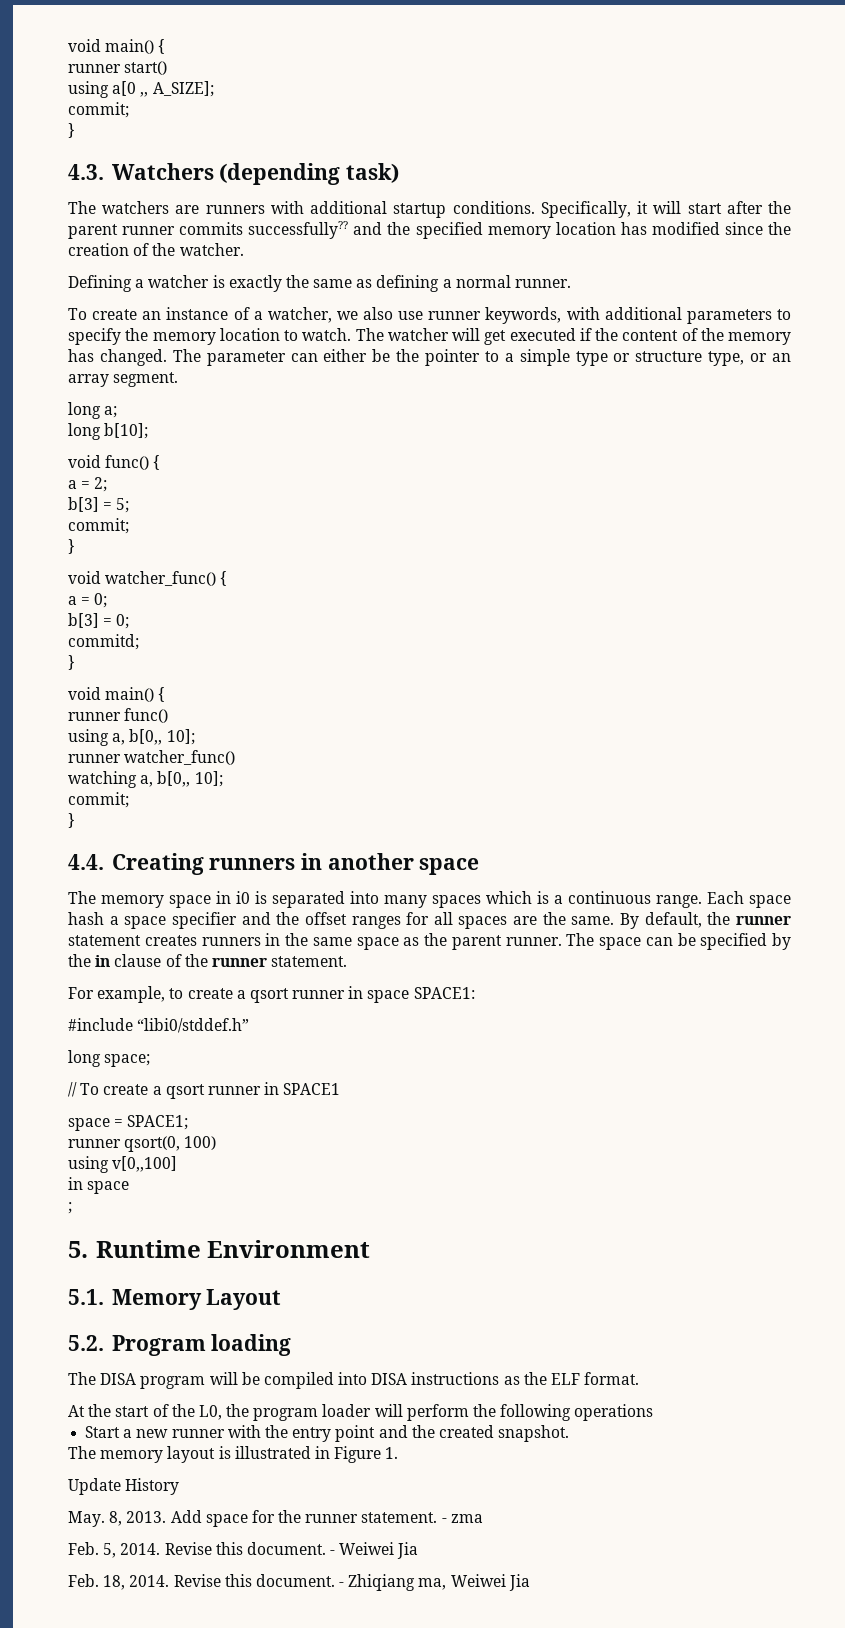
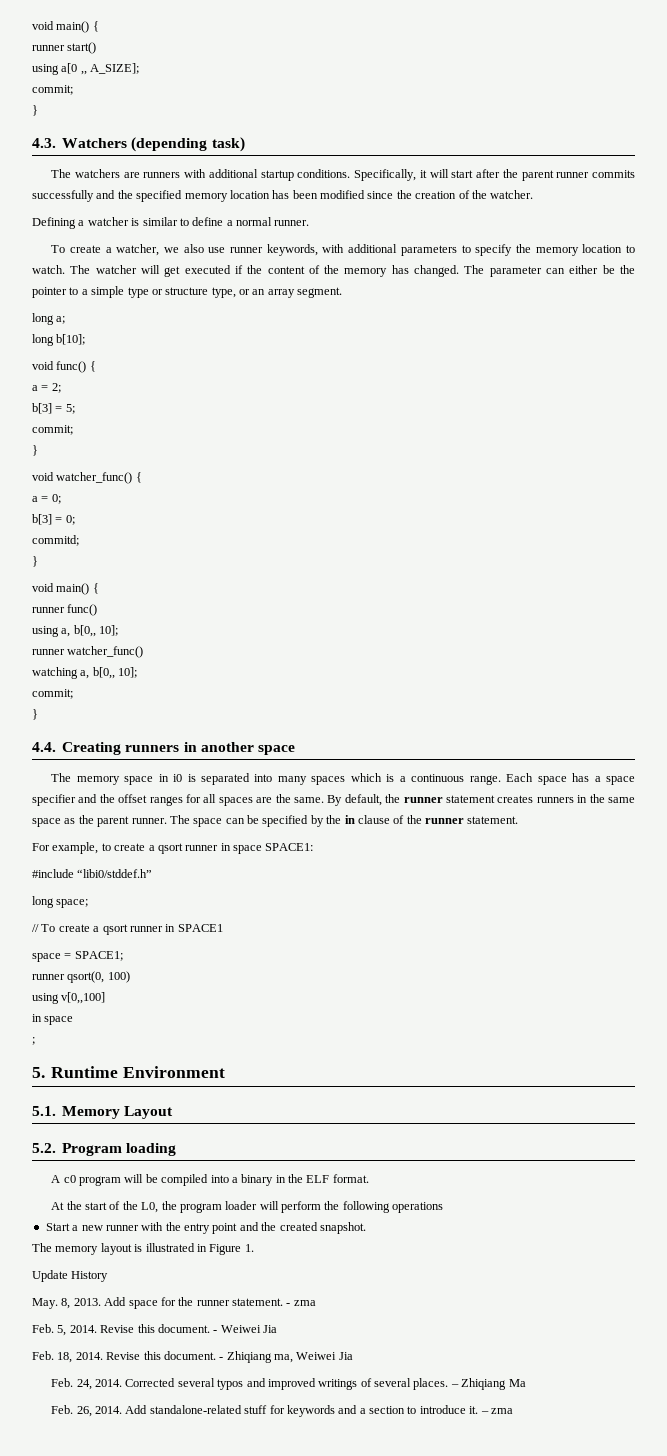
- Specifically, it will start after the parent runner commits successfully?? and the specified memory location has modified since the creation of the watcher.
+ Specifically, it will start after the parent runner commits successfully and the specified memory location has been modified since the creation of the watcher.
- Defining a watcher is exactly the same as defining a normal runner.
+ Defining a watcher is similar to define a normal runner.
- To create an instance of a watcher, we also use runner keywords, with additional parameters to specify the memory location to watch.
+ To create a watcher, we also use runner keywords, with additional parameters to specify the memory location to watch.
- Each space hash a space specifier and the offset ranges for all spaces are the same.
+ Each space has a space specifier and the offset ranges for all spaces are the same.
- The DISA program will be compiled into DISA instructions as the ELF format.
+ A c0 program will be compiled into a binary in the ELF format.
+ Feb. 24, 2014. Corrected several typos and improved writings of several places. – Zhiqiang Ma
+ Feb. 26, 2014. Add standalone-related stuff for keywords and a section to introduce it. – zma

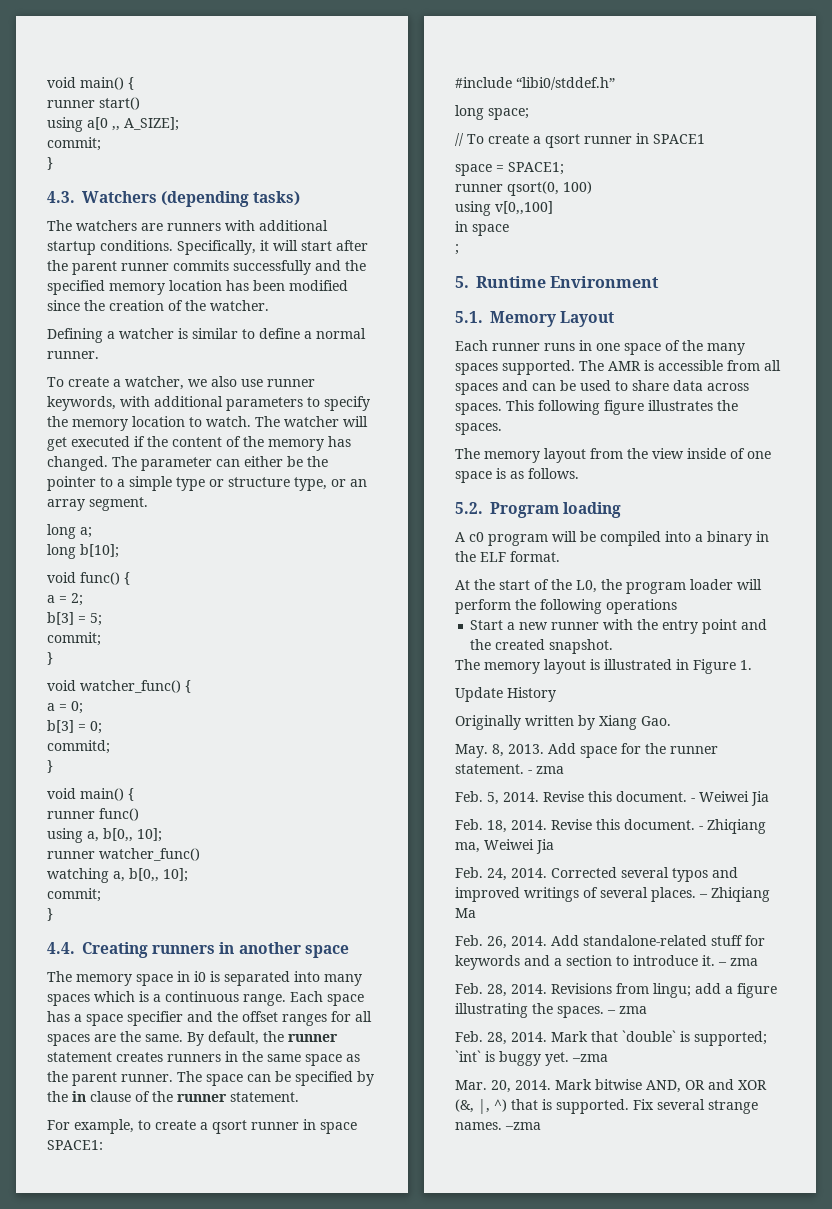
- 4.3. Watchers (depending task)
+ 4.3. Watchers (depending tasks)
+ Each runner runs in one space of the many spaces supported. The AMR is accessible from all spaces and can be used to share data across spaces. This following figure illustrates the spaces.
+ The memory layout from the view inside of one space is as follows.
+ Originally written by Xiang Gao.
+ Feb. 28, 2014. Revisions from lingu; add a figure illustrating the spaces. – zma
+ Feb. 28, 2014. Mark that `double` is supported; `int` is buggy yet. –zma
+ Mar. 20, 2014. Mark bitwise AND, OR and XOR (&, |, ^) that is supported. Fix several strange names. –zma

